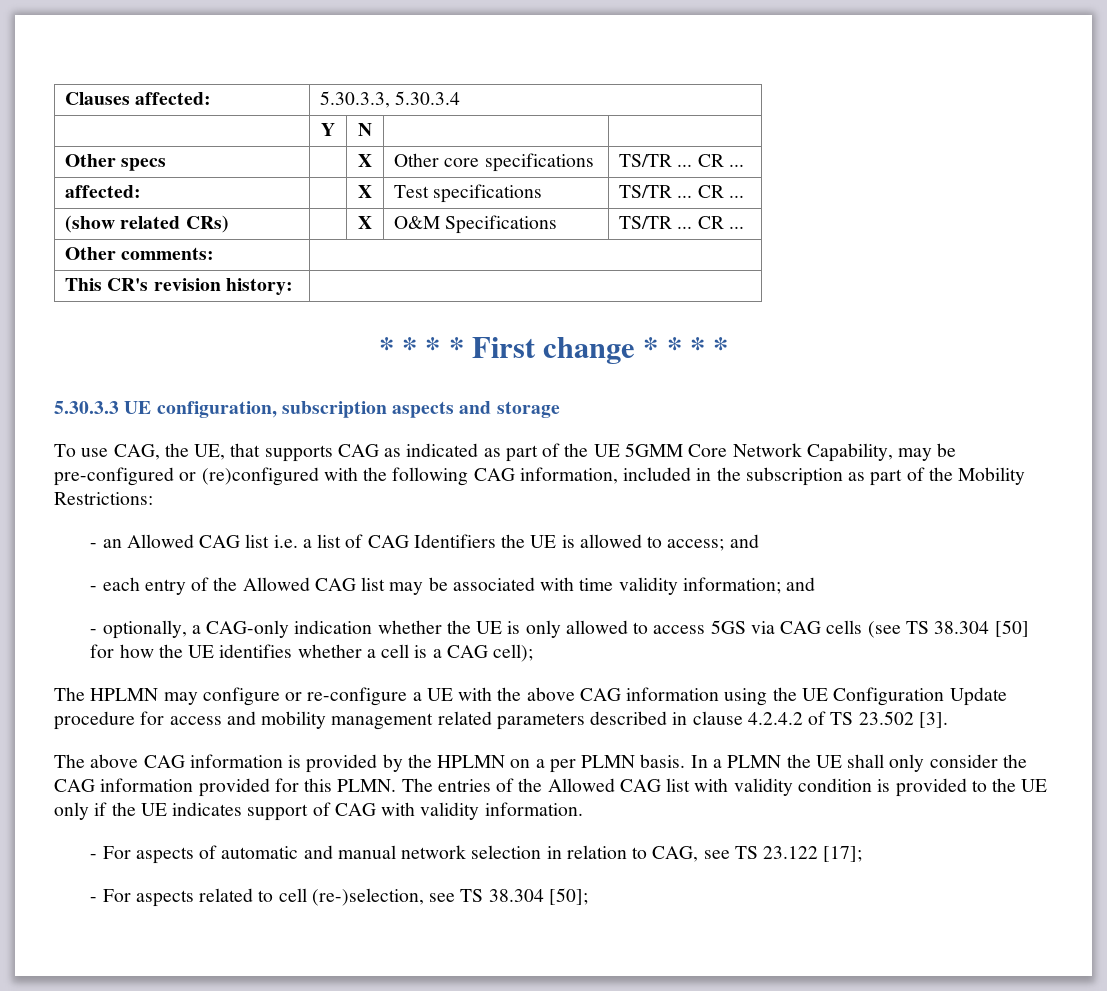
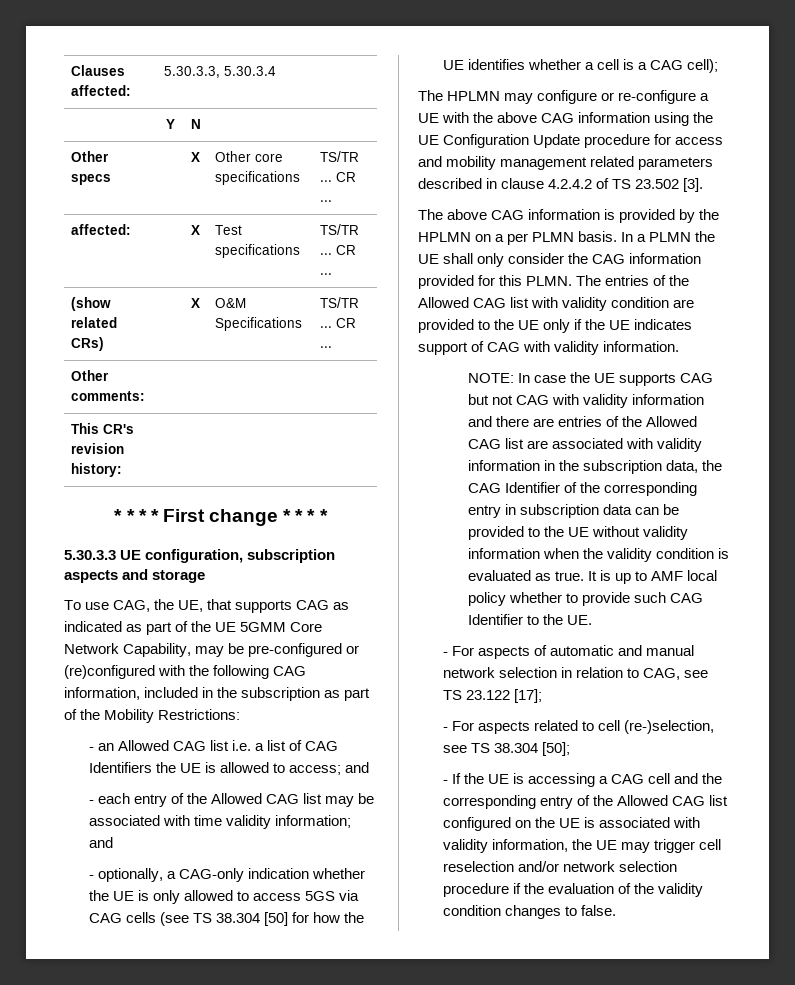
- The entries of the Allowed CAG list with validity condition is provided to the UE only if the UE indicates support of CAG with validity information.
+ The entries of the Allowed CAG list with validity condition are provided to the UE only if the UE indicates support of CAG with validity information.
+ NOTE: In case the UE supports CAG but not CAG with validity information and there are entries of the Allowed CAG list are associated with validity information in the subscription data, the CAG Identifier of the corresponding entry in subscription data can be provided to the UE without validity information when the validity condition is evaluated as true. It is up to AMF local policy whether to provide such CAG Identifier to the UE.
+ - If the UE is accessing a CAG cell and the corresponding entry of the Allowed CAG list configured on the UE is associated with validity information, the UE may trigger cell reselection and/or network selection procedure if the evaluation of the validity condition changes to false.

